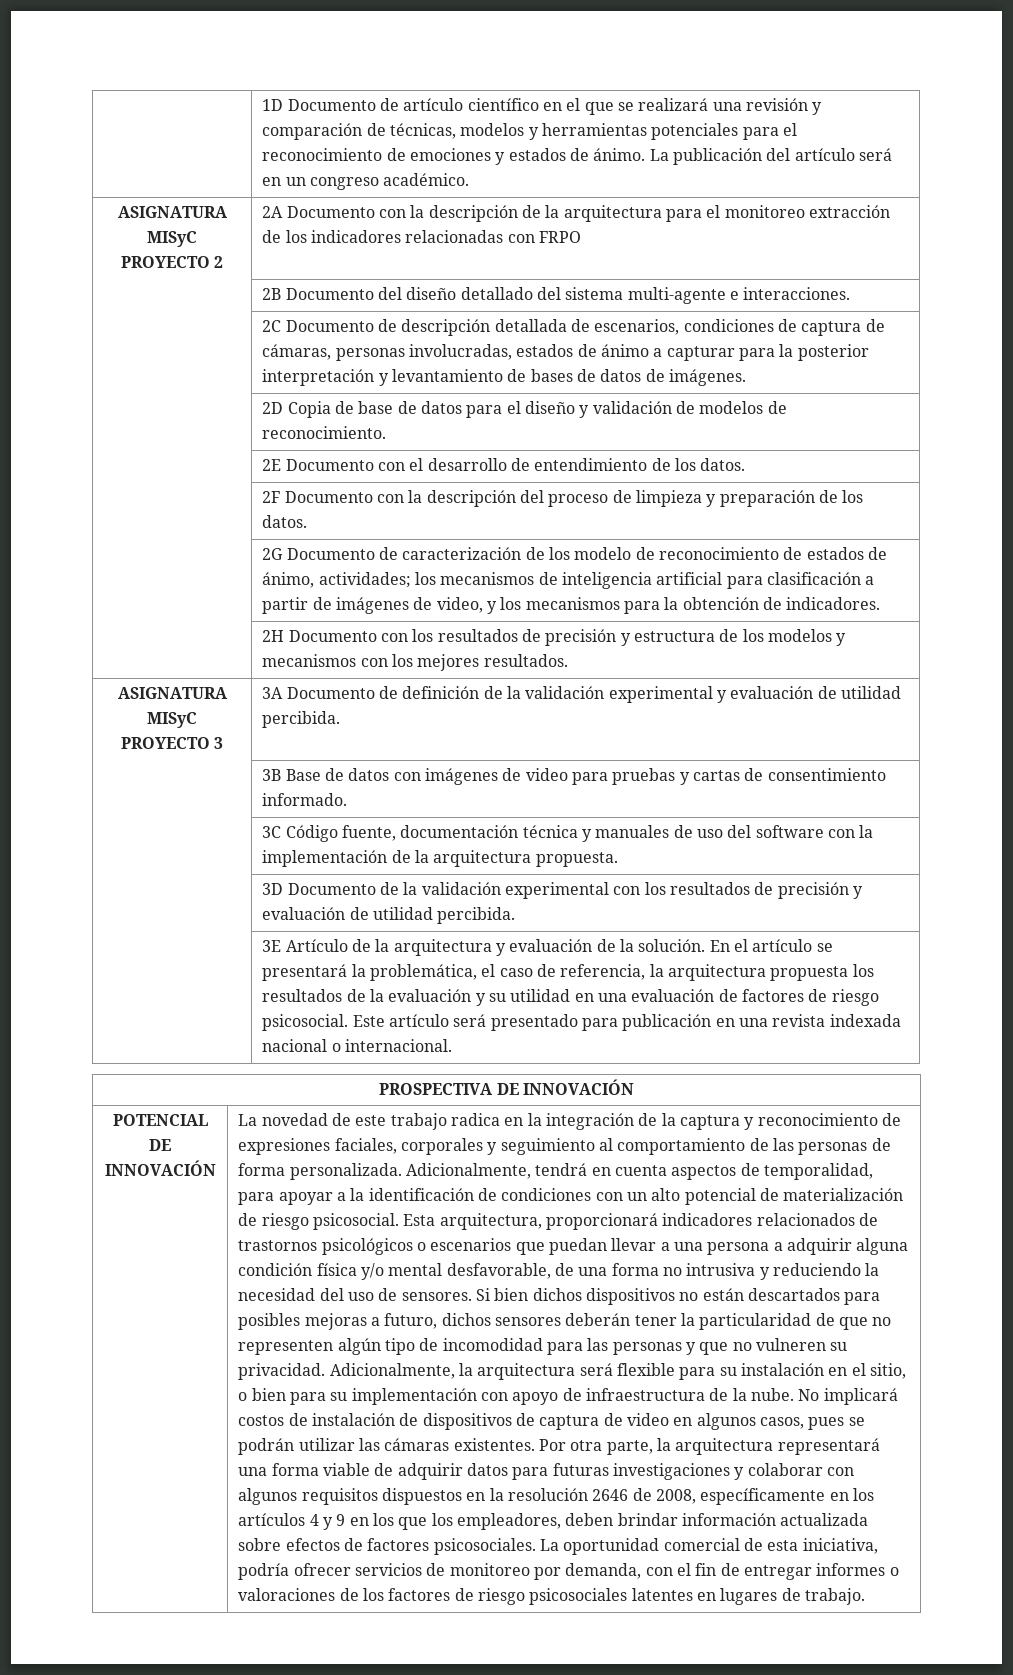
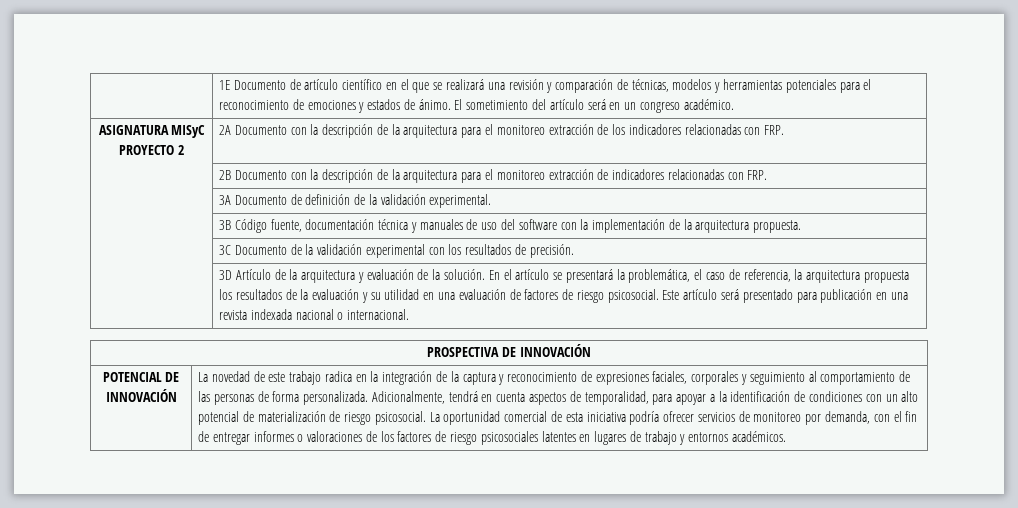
- | 1D Documento de artículo científico en el que se realizará una revisión y comparación de técnicas, modelos y herramientas potenciales para el reconocimiento de emociones y estados de ánimo. La publicación del artículo será en un congreso académico.
+ | 1E Documento de artículo científico en el que se realizará una revisión y comparación de técnicas, modelos y herramientas potenciales para el reconocimiento de emociones y estados de ánimo. El sometimiento del artículo será en un congreso académico.
- ASIGNATURA MISyC PROYECTO 2 | 2A Documento con la descripción de la arquitectura para el monitoreo extracción de los indicadores relacionadas con FRPO
+ ASIGNATURA MISyC PROYECTO 2 | 2A Documento con la descripción de la arquitectura para el monitoreo extracción de los indicadores relacionadas con FRP.
- | 2B Documento del diseño detallado del sistema multi-agente e interacciones.
- | 2C Documento de descripción detallada de escenarios, condiciones de captura de cámaras, personas involucradas, estados de ánimo a capturar para la posterior interpretación y levantamiento de bases de datos de imágenes.
- | 2D Copia de base de datos para el diseño y validación de modelos de reconocimiento.
- | 2E Documento con el desarrollo de entendimiento de los datos.
- | 2F Documento con la descripción del proceso de limpieza y preparación de los datos.
- | 2G Documento de caracterización de los modelo de reconocimiento de estados de ánimo, actividades; los mecanismos de inteligencia artificial para clasificación a partir de imágenes de video, y los mecanismos para la obtención de indicadores.
- | 2H Documento con los resultados de precisión y estructura de los modelos y mecanismos con los mejores resultados.
- ASIGNATURA MISyC PROYECTO 3 | 3A Documento de definición de la validación experimental y evaluación de utilidad percibida.
- | 3B Base de datos con imágenes de video para pruebas y cartas de consentimiento informado.
- | 3C Código fuente, documentación técnica y manuales de uso del software con la implementación de la arquitectura propuesta.
+ | 2B Documento con la descripción de la arquitectura para el monitoreo extracción de indicadores relacionadas con FRP.
+ | 3A Documento de definición de la validación experimental.
+ | 3B Código fuente, documentación técnica y manuales de uso del software con la implementación de la arquitectura propuesta.
- | 3D Documento de la validación experimental con los resultados de precisión y evaluación de utilidad percibida.
- | 3E Artículo de la arquitectura y evaluación de la solución.
+ | 3C Documento de la validación experimental con los resultados de precisión.
+ | 3D Artículo de la arquitectura y evaluación de la solución.
- Esta arquitectura, proporcionará indicadores relacionados de trastornos psicológicos o escenarios que puedan llevar a una persona a adquirir alguna condición física y/o mental desfavorable, de una forma no intrusiva y reduciendo la necesidad del uso de sensores. Si bien dichos dispositivos no están descartados para posibles mejoras a futuro, dichos sensores deberán tener la particularidad de que no representen algún tipo de incomodidad para las personas y que no vulneren su privacidad. Adicionalmente, la arquitectura será flexible para su instalación en el sitio, o bien para su implementación con apoyo de infraestructura de la nube. No implicará costos de instalación de dispositivos de captura de video en algunos casos, pues se podrán utilizar las cámaras existentes. Por otra parte, la arquitectura representará una forma viable de adquirir datos para futuras investigaciones y colaborar con algunos requisitos dispuestos en la resolución 2646 de 2008, específicamente en los artículos 4 y 9 en los que los empleadores, deben brindar información actualizada sobre efectos de factores psicosociales.
- La oportunidad comercial de esta iniciativa, podría ofrecer servicios de monitoreo por demanda, con el fin de entregar informes o valoraciones de los factores de riesgo psicosociales latentes en lugares de trabajo.
+ La oportunidad comercial de esta iniciativa podría ofrecer servicios de monitoreo por demanda, con el fin de entregar informes o valoraciones de los factores de riesgo psicosociales latentes en lugares de trabajo y entornos académicos.

